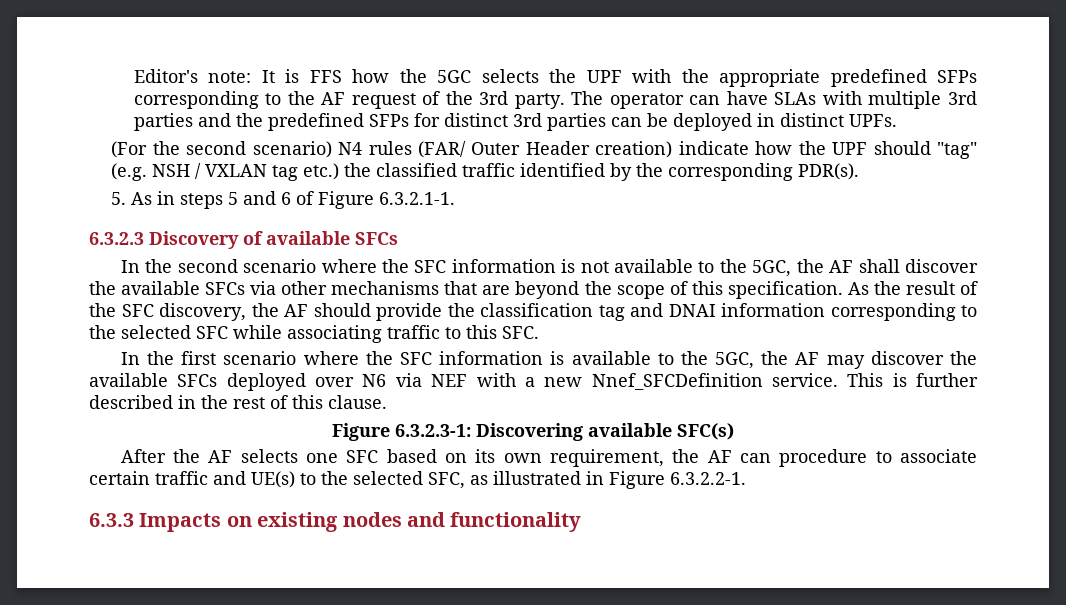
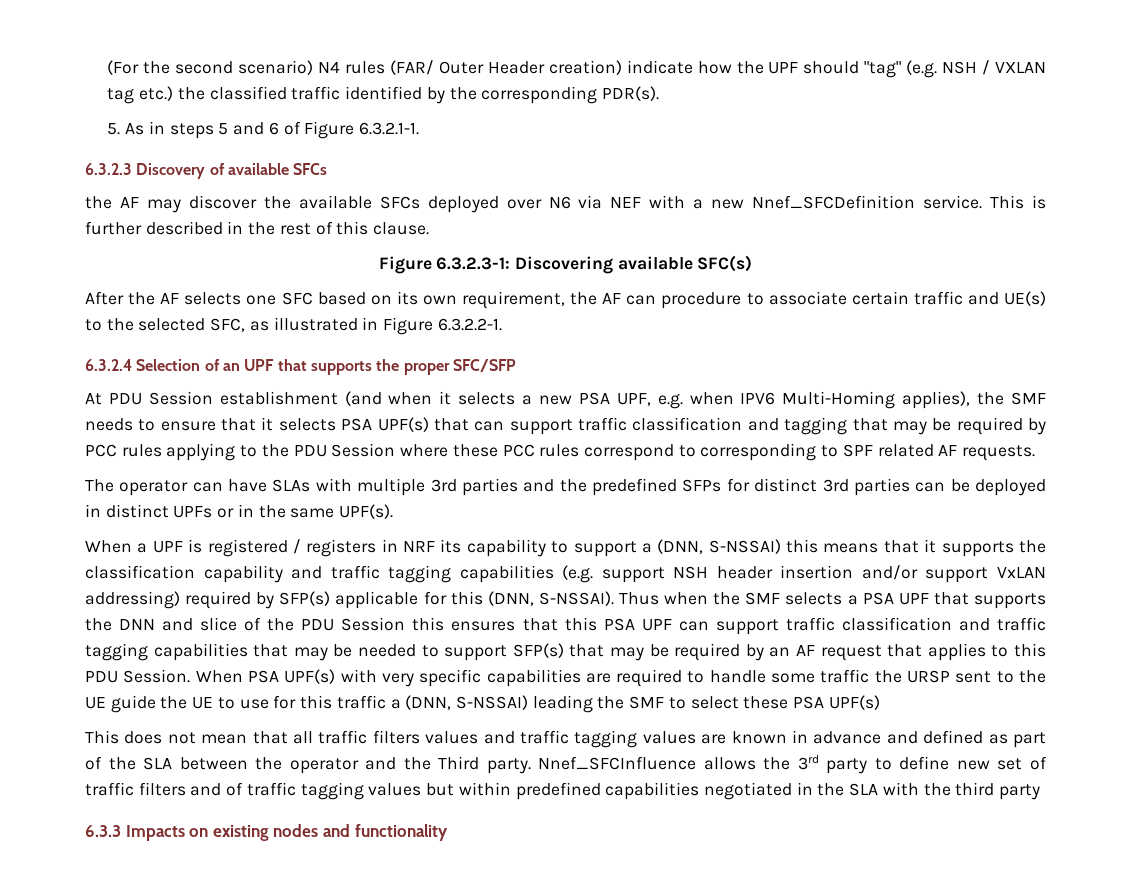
- Editor's note: It is FFS how the 5GC selects the UPF with the appropriate predefined SFPs corresponding to the AF request of the 3rd party. The operator can have SLAs with multiple 3rd parties and the predefined SFPs for distinct 3rd parties can be deployed in distinct UPFs.
- In the second scenario where the SFC information is not available to the 5GC, the AF shall discover the available SFCs via other mechanisms that are beyond the scope of this specification. As the result of the SFC discovery, the AF should provide the classification tag and DNAI information corresponding to the selected SFC while associating traffic to this SFC.
- In the first scenario where the SFC information is available to the 5GC, the AF may discover the available SFCs deployed over N6 via NEF with a new Nnef_SFCDefinition service.
+ the AF may discover the available SFCs deployed over N6 via NEF with a new Nnef_SFCDefinition service.
+ 6.3.2.4 Selection of an UPF that supports the proper SFC/SFP
+ At PDU Session establishment (and when it selects a new PSA UPF, e.g. when IPV6 Multi-Homing applies), the SMF needs to ensure that it selects PSA UPF(s) that can support traffic classification and tagging that may be required by PCC rules applying to the PDU Session where these PCC rules correspond to corresponding to SPF related AF requests.
+ The operator can have SLAs with multiple 3rd parties and the predefined SFPs for distinct 3rd parties can be deployed in distinct UPFs or in the same UPF(s).
+ When a UPF is registered / registers in NRF its capability to support a (DNN, S-NSSAI) this means that it supports the classification capability and traffic tagging capabilities (e.g. support NSH header insertion and/or support VxLAN addressing) required by SFP(s) applicable for this (DNN, S-NSSAI). Thus when the SMF selects a PSA UPF that supports the DNN and slice of the PDU Session this ensures that this PSA UPF can support traffic classification and traffic tagging capabilities that may be needed to support SFP(s) that may be required by an AF request that applies to this PDU Session. When PSA UPF(s) with very specific capabilities are required to handle some traffic the URSP sent to the UE guide the UE to use for this traffic a (DNN, S-NSSAI) leading the SMF to select these PSA UPF(s)
+ This does not mean that all traffic filters values and traffic tagging values are known in advance and defined as part of the SLA between the operator and the Third party. Nnef_SFCInfluence allows the 3rd party to define new set of traffic filters and of traffic tagging values but within predefined capabilities negotiated in the SLA with the third party

